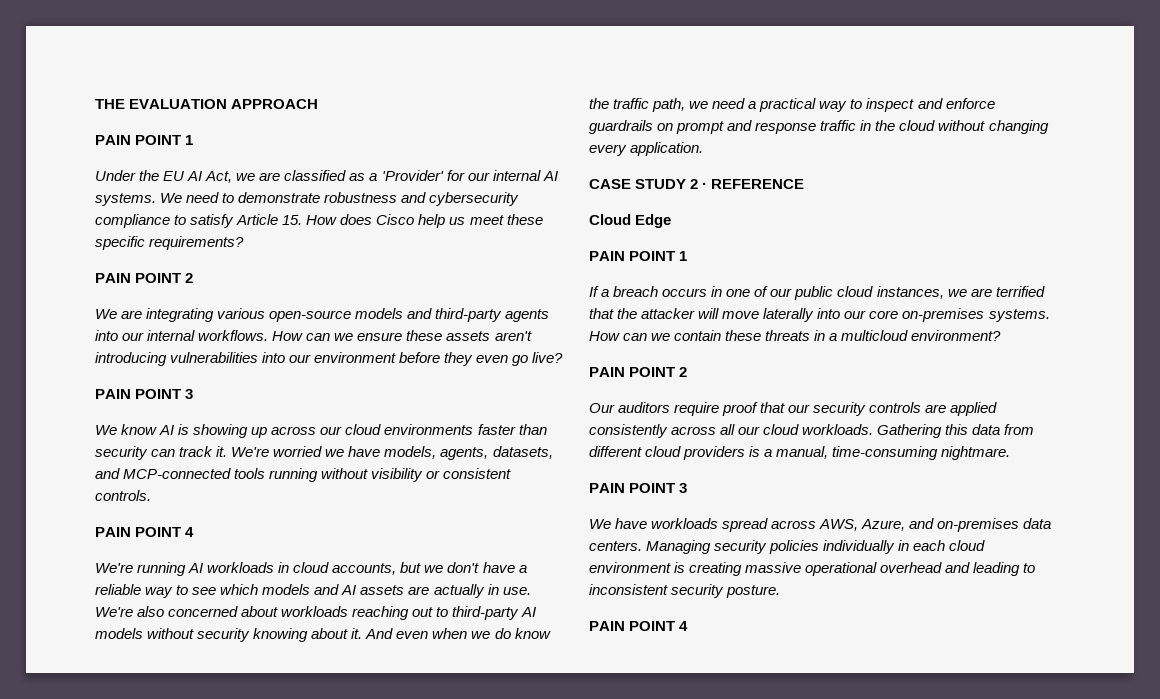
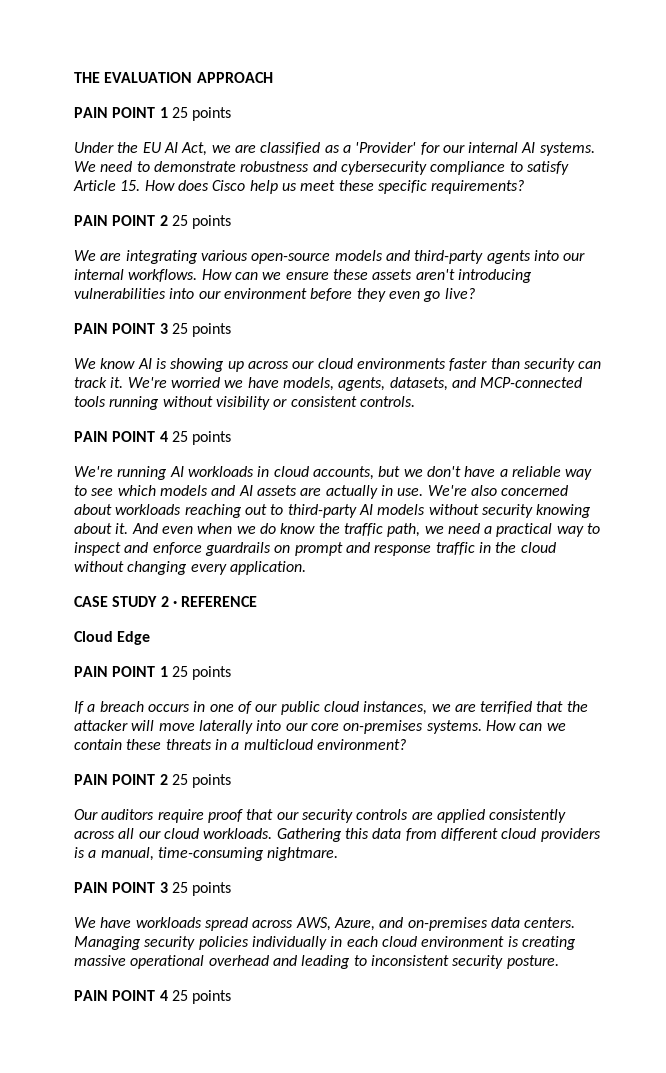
  THE EVALUATION APPROACH
- PAIN POINT 1
+ PAIN POINT 1 25 points
  We need to demonstrate robustness and cybersecurity compliance to satisfy Article 15. How does Cisco help us meet these specific requirements?
- PAIN POINT 2
+ PAIN POINT 2 25 points
  How can we ensure these assets aren't introducing vulnerabilities into our environment before they even go live?
- PAIN POINT 3
+ PAIN POINT 3 25 points
  We're worried we have models, agents, datasets, and MCP-connected tools running without visibility or consistent controls.
- PAIN POINT 4
+ PAIN POINT 4 25 points
  Cloud Edge
- PAIN POINT 1
+ PAIN POINT 1 25 points
  How can we contain these threats in a multicloud environment?
- PAIN POINT 2
+ PAIN POINT 2 25 points
  Gathering this data from different cloud providers is a manual, time-consuming nightmare.
- PAIN POINT 3
+ PAIN POINT 3 25 points
  Managing security policies individually in each cloud environment is creating massive operational overhead and leading to inconsistent security posture.
- PAIN POINT 4
+ PAIN POINT 4 25 points

